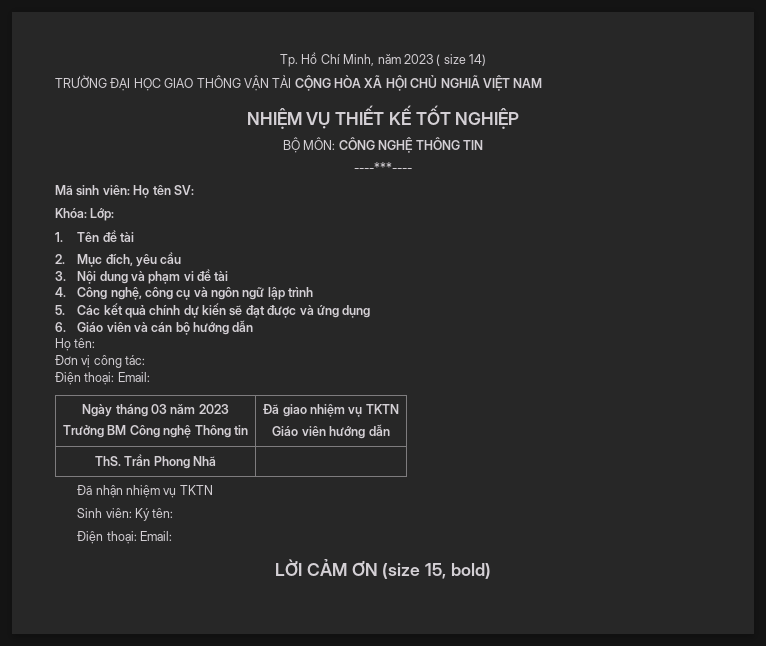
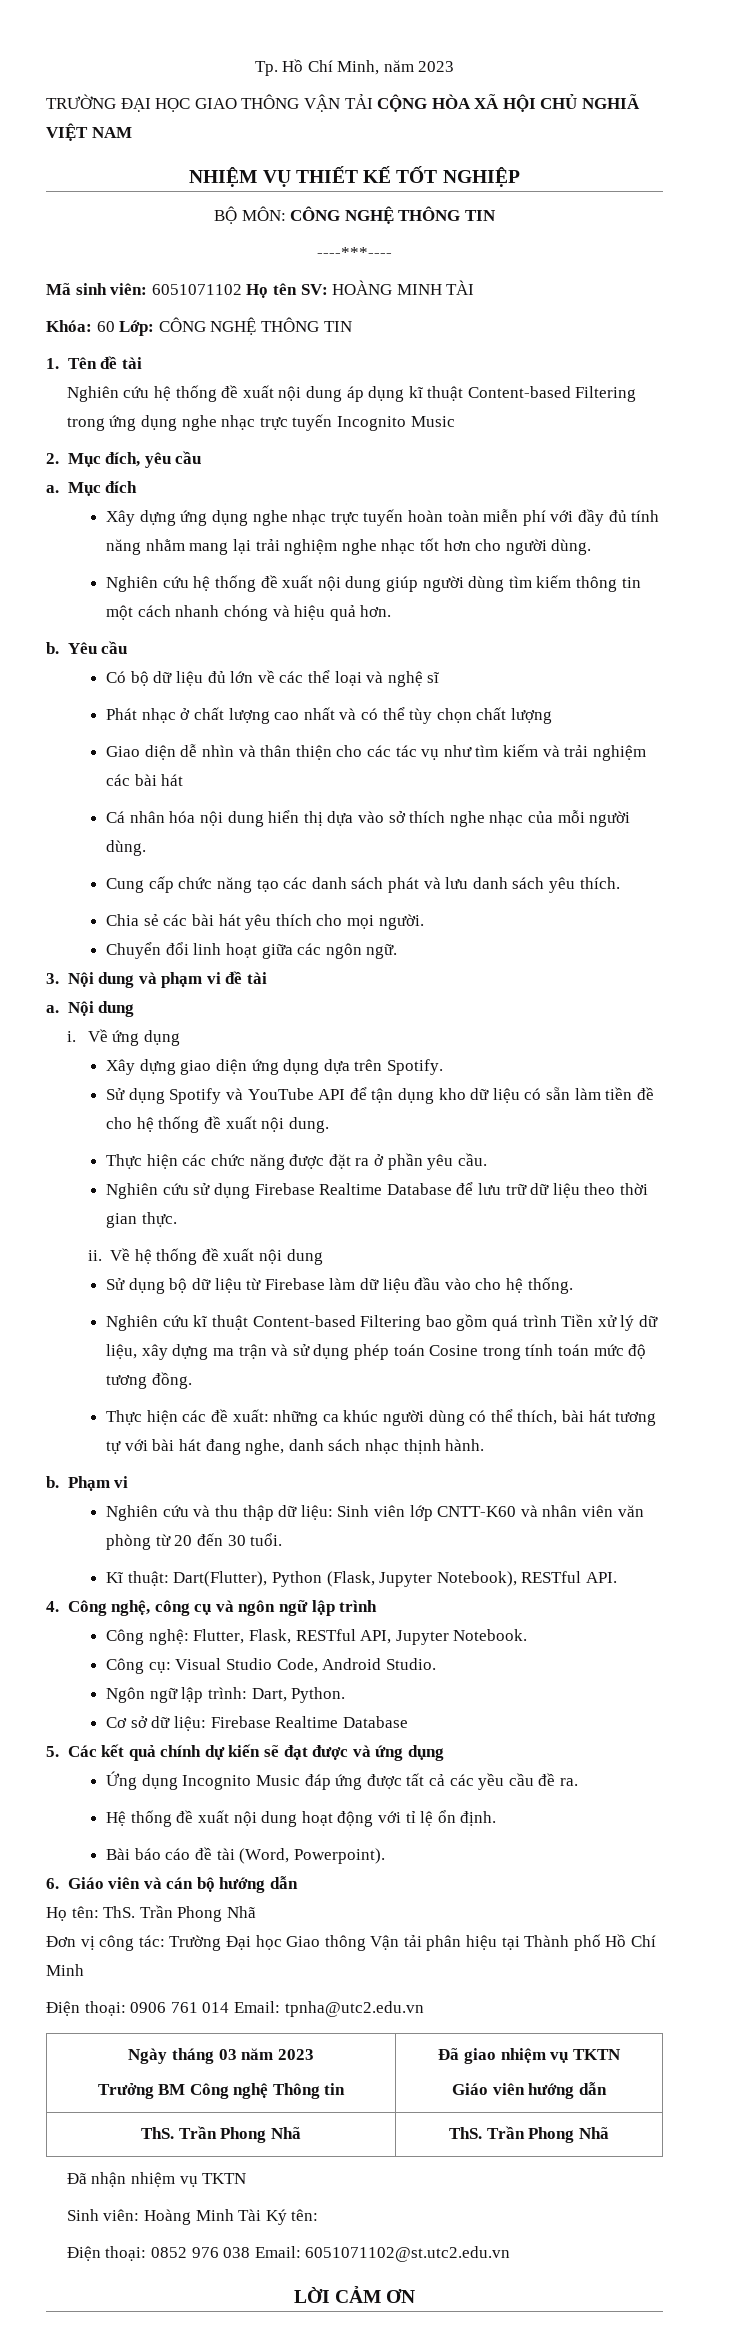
- Tp. Hồ Chí Minh, năm 2023 ( size 14)
+ Tp. Hồ Chí Minh, năm 2023
- Mã sinh viên: Họ tên SV:
+ Mã sinh viên: 6051071102 Họ tên SV: HOÀNG MINH TÀI
- Khóa: Lớp:
+ Khóa: 60 Lớp: CÔNG NGHỆ THÔNG TIN
+ Nghiên cứu hệ thống đề xuất nội dung áp dụng kĩ thuật Content-based Filtering trong ứng dụng nghe nhạc trực tuyến Incognito Music
+ a. Mục đích
+ Xây dựng ứng dụng nghe nhạc trực tuyến hoàn toàn miễn phí với đầy đủ tính năng nhằm mang lại trải nghiệm nghe nhạc tốt hơn cho người dùng.
+ Nghiên cứu hệ thống đề xuất nội dung giúp người dùng tìm kiếm thông tin một cách nhanh chóng và hiệu quả hơn.
+ b. Yêu cầu
+ Có bộ dữ liệu đủ lớn về các thể loại và nghệ sĩ
+ Phát nhạc ở chất lượng cao nhất và có thể tùy chọn chất lượng
+ Giao diện dễ nhìn và thân thiện cho các tác vụ như tìm kiếm và trải nghiệm các bài hát
+ Cá nhân hóa nội dung hiển thị dựa vào sở thích nghe nhạc của mỗi người dùng.
+ Cung cấp chức năng tạo các danh sách phát và lưu danh sách yêu thích.
+ Chia sẻ các bài hát yêu thích cho mọi người.
+ Chuyển đổi linh hoạt giữa các ngôn ngữ.
+ a. Nội dung
+ i. Về ứng dụng
+ Xây dựng giao diện ứng dụng dựa trên Spotify.
+ Sử dụng Spotify và YouTube API để tận dụng kho dữ liệu có sẵn làm tiền đề cho hệ thống đề xuất nội dung.
+ Thực hiện các chức năng được đặt ra ở phần yêu cầu.
+ Nghiên cứu sử dụng Firebase Realtime Database để lưu trữ dữ liệu theo thời gian thực.
+ ii. Về hệ thống đề xuất nội dung
+ Sử dụng bộ dữ liệu từ Firebase làm dữ liệu đầu vào cho hệ thống.
+ Nghiên cứu kĩ thuật Content-based Filtering bao gồm quá trình Tiền xử lý dữ liệu, xây dựng ma trận và sử dụng phép toán Cosine trong tính toán mức độ tương đồng.
+ Thực hiện các đề xuất: những ca khúc người dùng có thể thích, bài hát tương tự với bài hát đang nghe, danh sách nhạc thịnh hành.
+ b. Phạm vi
+ Nghiên cứu và thu thập dữ liệu: Sinh viên lớp CNTT-K60 và nhân viên văn phòng từ 20 đến 30 tuổi.
+ Kĩ thuật: Dart(Flutter), Python (Flask, Jupyter Notebook), RESTful API.
+ Công nghệ: Flutter, Flask, RESTful API, Jupyter Notebook.
+ Công cụ: Visual Studio Code, Android Studio.
+ Ngôn ngữ lập trình: Dart, Python.
+ Cơ sở dữ liệu: Firebase Realtime Database
+ Ứng dụng Incognito Music đáp ứng được tất cả các yều cầu đề ra.
+ Hệ thống đề xuất nội dung hoạt động với tỉ lệ ổn định.
+ Bài báo cáo đề tài (Word, Powerpoint).
- Họ tên:
+ Họ tên: ThS. Trần Phong Nhã
- Đơn vị công tác:
- Điện thoại: Email:
+ Đơn vị công tác: Trường Đại học Giao thông Vận tải phân hiệu tại Thành phố Hồ Chí Minh
+ Điện thoại: 0906 761 014 Email: tpnha@utc2.edu.vn
- ThS. Trần Phong Nhã |
+ ThS. Trần Phong Nhã | ThS. Trần Phong Nhã
- Sinh viên: Ký tên:
- Điện thoại: Email:
+ Sinh viên: Hoàng Minh Tài Ký tên:
+ Điện thoại: 0852 976 038 Email: 6051071102@st.utc2.edu.vn
- LỜI CẢM ƠN (size 15, bold)
+ LỜI CẢM ƠN

